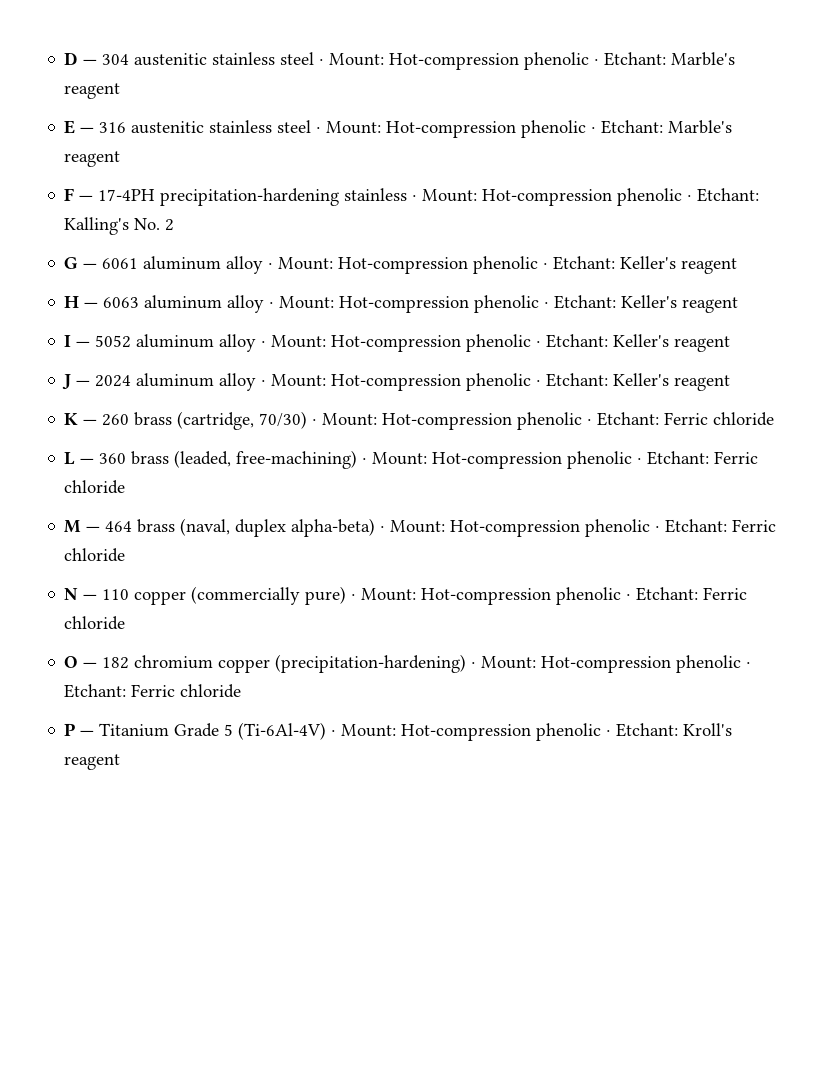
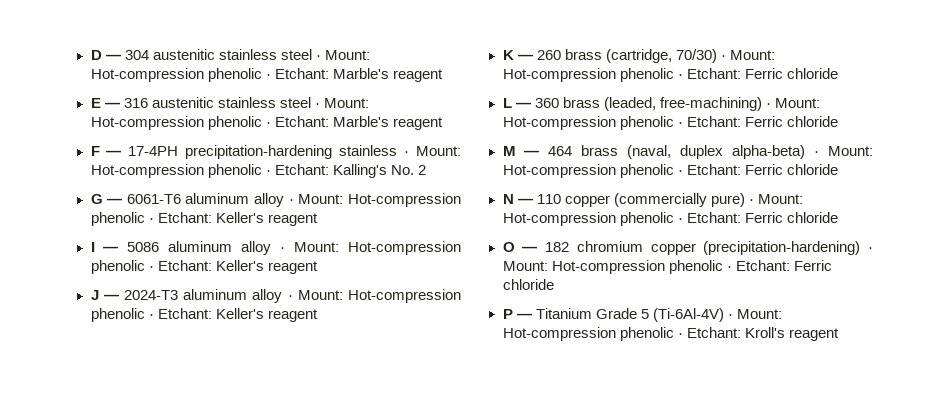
- G — 6061 aluminum alloy · Mount: Hot-compression phenolic · Etchant: Keller's reagent
- H — 6063 aluminum alloy · Mount: Hot-compression phenolic · Etchant: Keller's reagent
+ G — 6061-T6 aluminum alloy · Mount: Hot-compression phenolic · Etchant: Keller's reagent
- I — 5052 aluminum alloy · Mount: Hot-compression phenolic · Etchant: Keller's reagent
+ I — 5086 aluminum alloy · Mount: Hot-compression phenolic · Etchant: Keller's reagent
- J — 2024 aluminum alloy · Mount: Hot-compression phenolic · Etchant: Keller's reagent
+ J — 2024-T3 aluminum alloy · Mount: Hot-compression phenolic · Etchant: Keller's reagent

